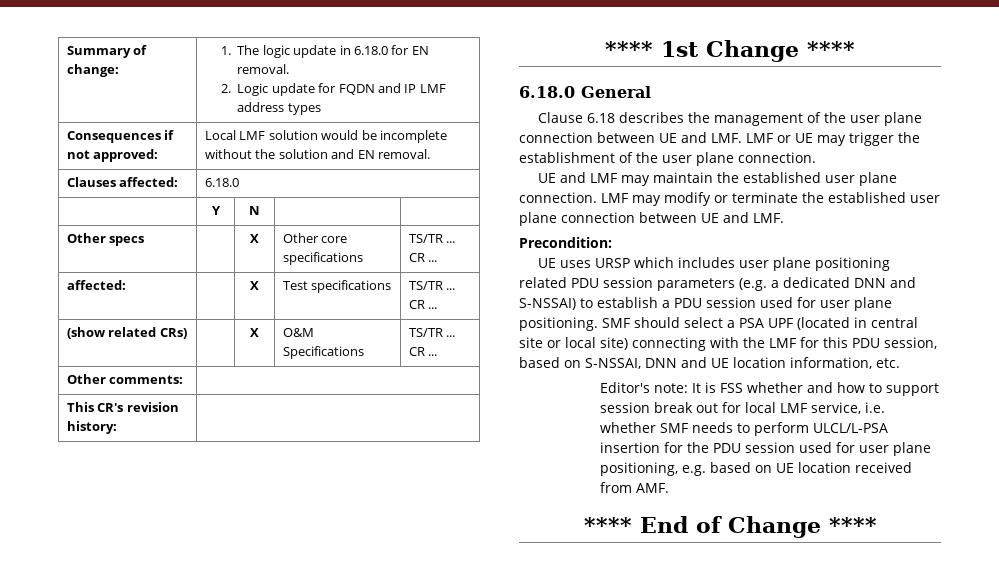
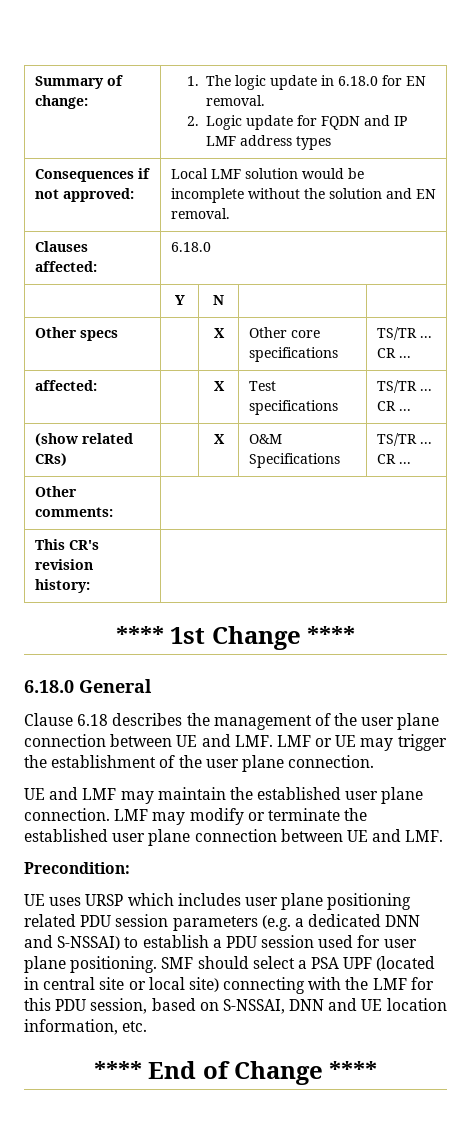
- Editor's note: It is FSS whether and how to support session break out for local LMF service, i.e. whether SMF needs to perform ULCL/L-PSA insertion for the PDU session used for user plane positioning, e.g. based on UE location received from AMF.

